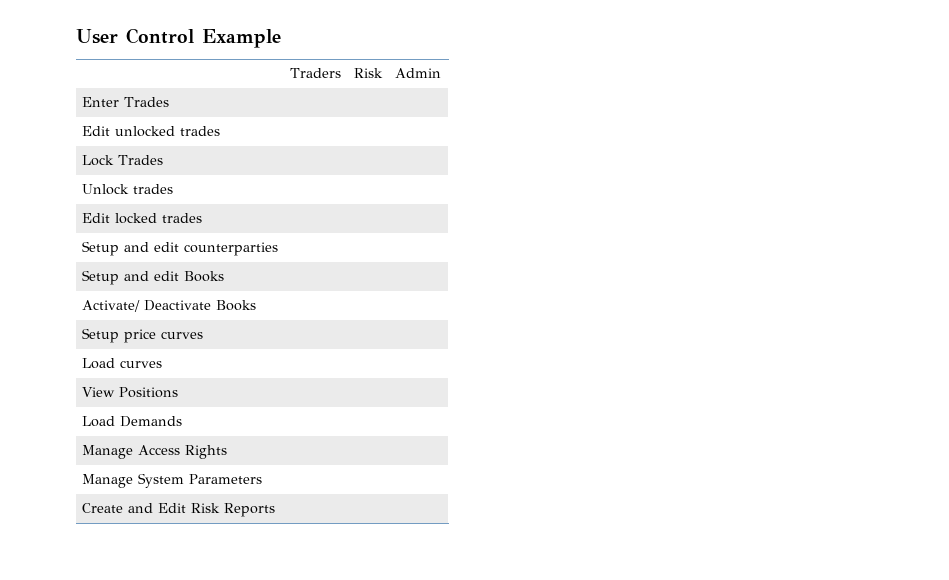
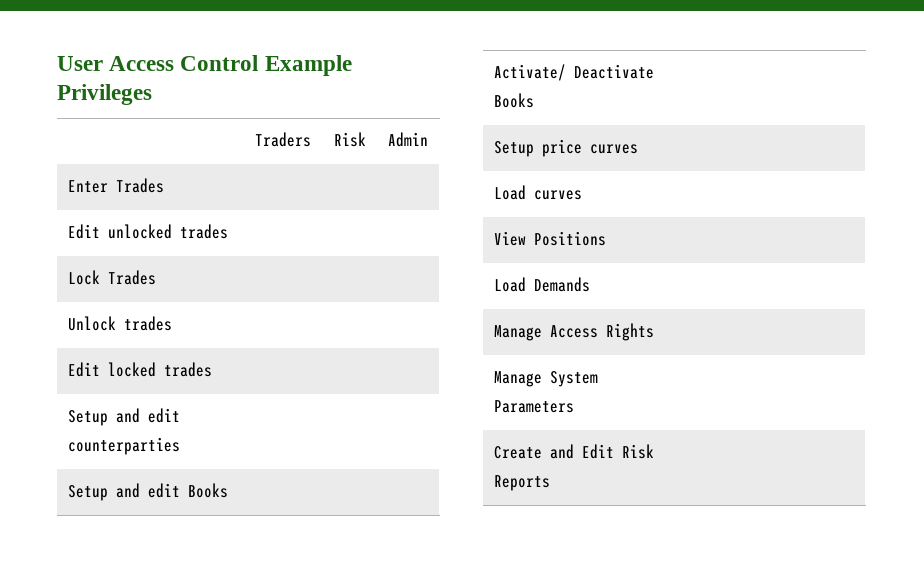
- User Control Example
+ User Access Control Example Privileges

